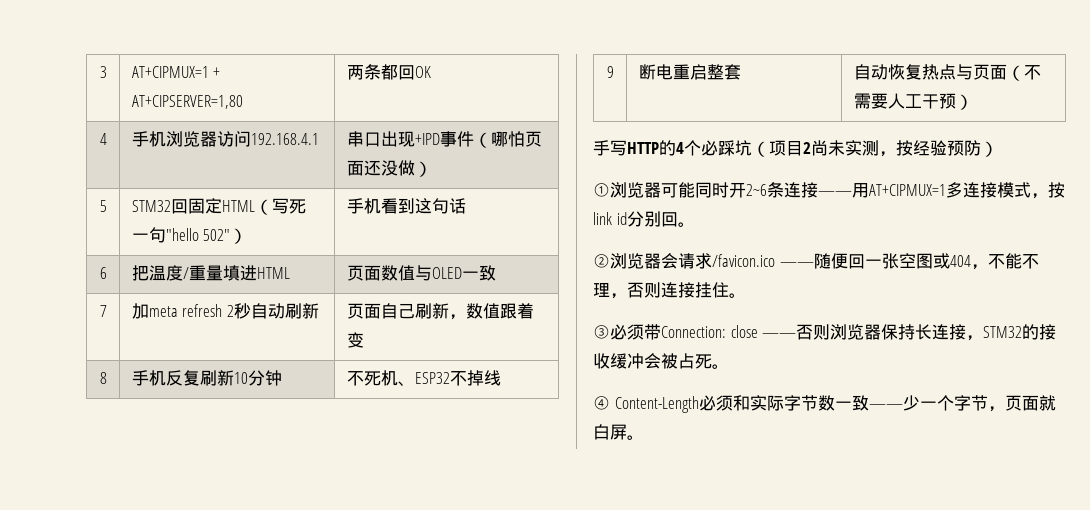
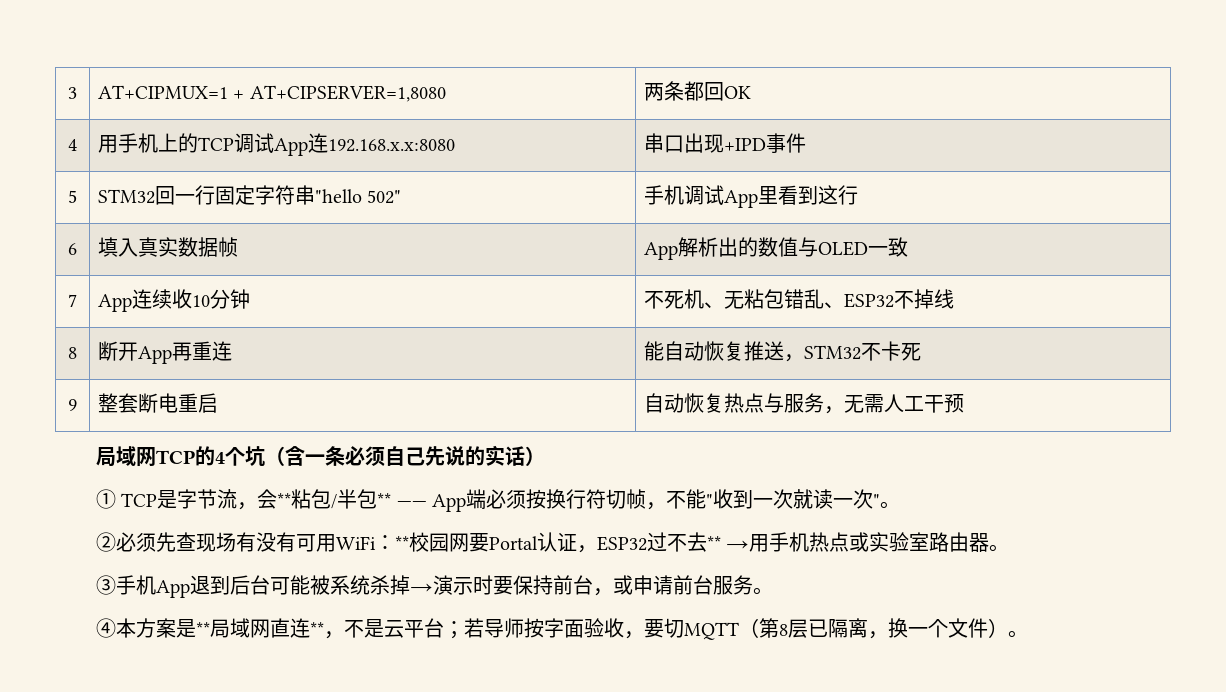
- 3 | AT+CIPMUX=1 + AT+CIPSERVER=1,80 | 两条都回OK
+ 3 | AT+CIPMUX=1 + AT+CIPSERVER=1,8080 | 两条都回OK
- 4 | 手机浏览器访问192.168.4.1 | 串口出现+IPD事件（哪怕页面还没做）
- 5 | STM32回固定HTML（写死一句"hello 502"） | 手机看到这句话
- 6 | 把温度/重量填进HTML | 页面数值与OLED一致
+ 4 | 用手机上的TCP调试App连192.168.x.x:8080 | 串口出现+IPD事件
+ 5 | STM32回一行固定字符串"hello 502" | 手机调试App里看到这行
+ 6 | 填入真实数据帧 | App解析出的数值与OLED一致
- 7 | 加meta refresh 2秒自动刷新 | 页面自己刷新，数值跟着变
- 8 | 手机反复刷新10分钟 | 不死机、ESP32不掉线
+ 7 | App连续收10分钟 | 不死机、无粘包错乱、ESP32不掉线
+ 8 | 断开App再重连 | 能自动恢复推送，STM32不卡死
- 9 | 断电重启整套 | 自动恢复热点与页面（不需要人工干预）
- 手写HTTP的4个必踩坑（项目2尚未实测，按经验预防）
- ①浏览器可能同时开2~6条连接——用AT+CIPMUX=1多连接模式，按link id分别回。
- ②浏览器会请求/favicon.ico ——随便回一张空图或404，不能不理，否则连接挂住。
- ③必须带Connection: close ——否则浏览器保持长连接，STM32的接收缓冲会被占死。
- ④ Content-Length必须和实际字节数一致——少一个字节，页面就白屏。
+ 9 | 整套断电重启 | 自动恢复热点与服务，无需人工干预
+ 局域网TCP的4个坑（含一条必须自己先说的实话）
+ ① TCP是字节流，会**粘包/半包** —— App端必须按换行符切帧，不能"收到一次就读一次"。
+ ②必须先查现场有没有可用WiFi：**校园网要Portal认证，ESP32过不去** →用手机热点或实验室路由器。
+ ③手机App退到后台可能被系统杀掉→演示时要保持前台，或申请前台服务。
+ ④本方案是**局域网直连**，不是云平台；若导师按字面验收，要切MQTT（第8层已隔离，换一个文件）。

